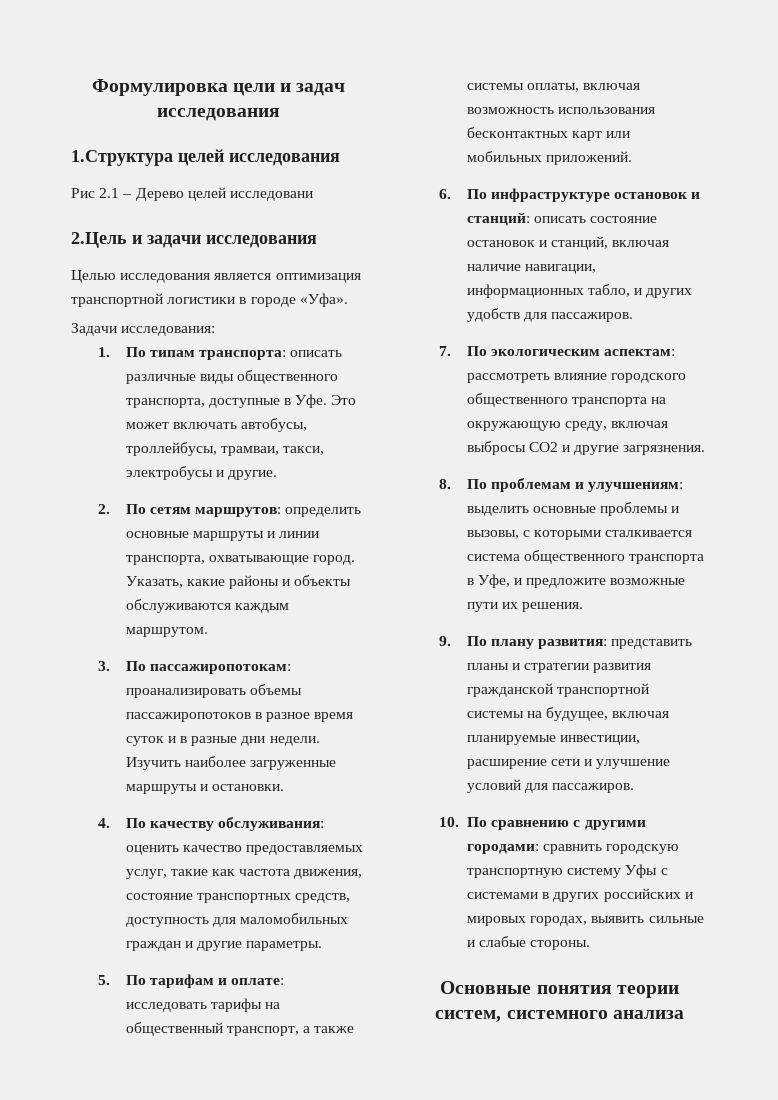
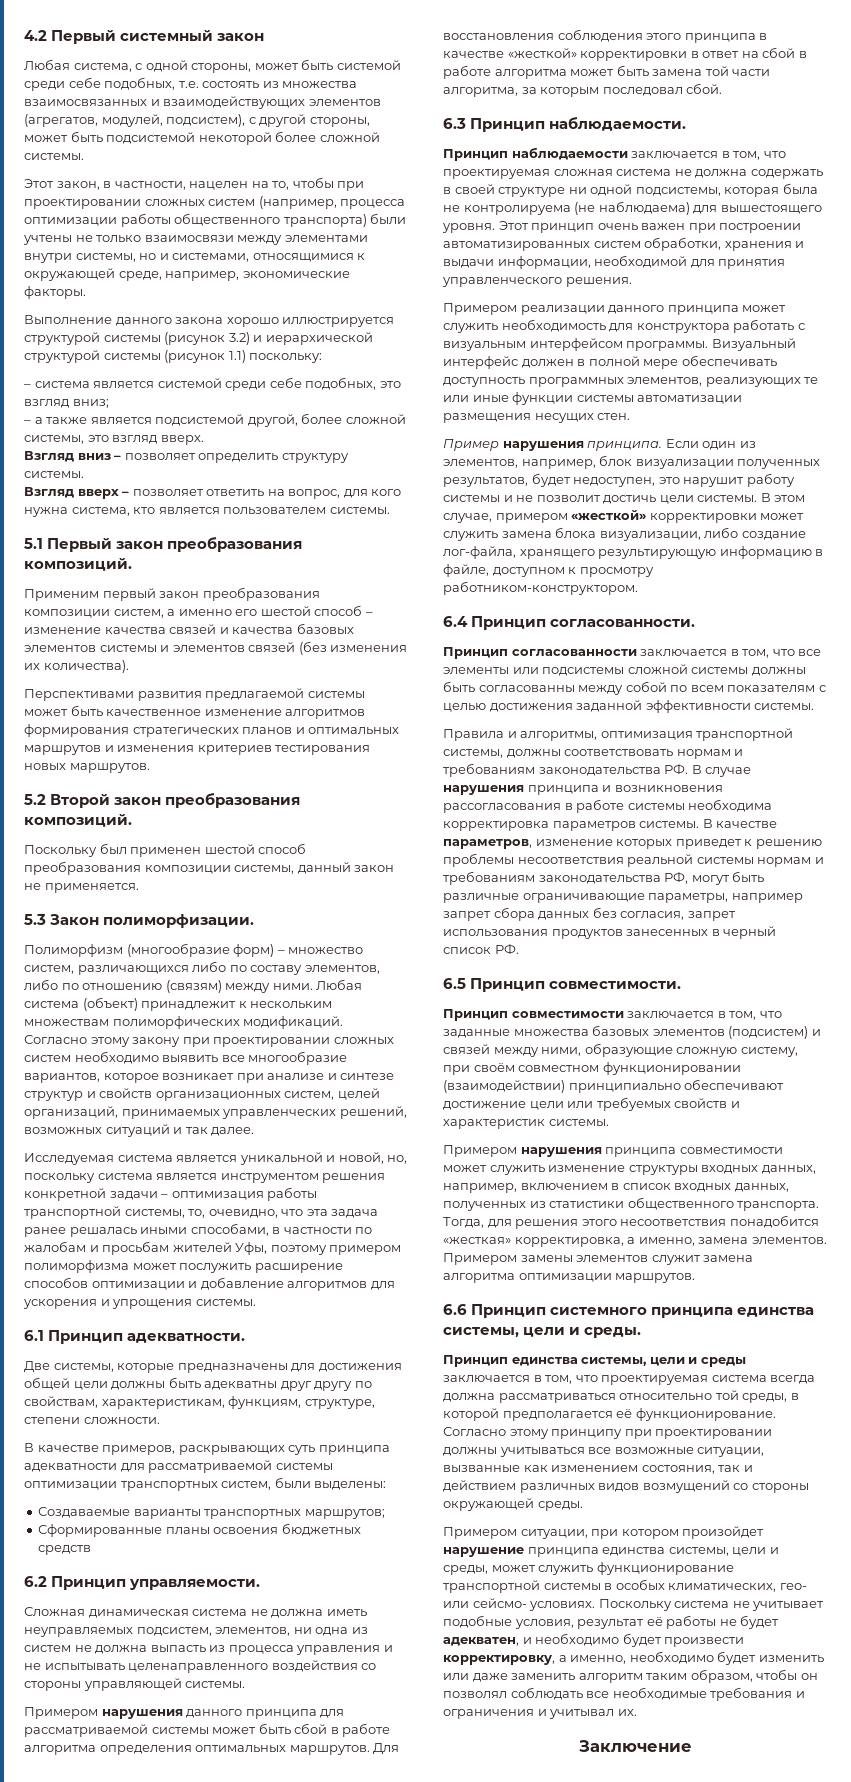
- Формулировка цели и задач исследования
- 1.Структура целей исследования
- Рис 2.1 – Дерево целей исследовани
- 2.Цель и задачи исследования
- Целью исследования является оптимизация транспортной логистики в городе «Уфа».
- Задачи исследования:
- 1. По типам транспорта: описать различные виды общественного транспорта, доступные в Уфе. Это может включать автобусы, троллейбусы, трамваи, такси, электробусы и другие.
- 2. По сетям маршрутов: определить основные маршруты и линии транспорта, охватывающие город. Указать, какие районы и объекты обслуживаются каждым маршрутом.
- 3. По пассажиропотокам: проанализировать объемы пассажиропотоков в разное время суток и в разные дни недели. Изучить наиболее загруженные маршруты и остановки.
- 4. По качеству обслуживания: оценить качество предоставляемых услуг, такие как частота движения, состояние транспортных средств, доступность для маломобильных граждан и другие параметры.
- 5. По тарифам и оплате: исследовать тарифы на общественный транспорт, а также системы оплаты, включая возможность использования бесконтактных карт или мобильных приложений.
- 6. По инфраструктуре остановок и станций: описать состояние остановок и станций, включая наличие навигации, информационных табло, и других удобств для пассажиров.
- 7. По экологическим аспектам: рассмотреть влияние городского общественного транспорта на окружающую среду, включая выбросы CO2 и другие загрязнения.
- 8. По проблемам и улучшениям: выделить основные проблемы и вызовы, с которыми сталкивается система общественного транспорта в Уфе, и предложите возможные пути их решения.
- 9. По плану развития: представить планы и стратегии развития гражданской транспортной системы на будущее, включая планируемые инвестиции, расширение сети и улучшение условий для пассажиров.
- 10. По сравнению с другими городами: сравнить городскую транспортную систему Уфы с системами в других российских и мировых городах, выявить сильные и слабые стороны.
- Основные понятия теории систем, системного анализа
+ 4.2 Первый системный закон
+ Любая система, с одной стороны, может быть системой среди себе подобных, т.е. состоять из множества взаимосвязанных и взаимодействующих элементов (агрегатов, модулей, подсистем), с другой стороны, может быть подсистемой некоторой более сложной системы.
+ Этот закон, в частности, нацелен на то, чтобы при проектировании сложных систем (например, процесса оптимизации работы общественного транспорта) были учтены не только взаимосвязи между элементами внутри системы, но и системами, относящимися к окружающей среде, например, экономические факторы.
+ Выполнение данного закона хорошо иллюстрируется структурой системы (рисунок 3.2) и иерархической структурой системы (рисунок 1.1) поскольку:
+ – система является системой среди себе подобных, это взгляд вниз;
+ – а также является подсистемой другой, более сложной системы, это взгляд вверх.
+ Взгляд вниз – позволяет определить структуру системы.
+ Взгляд вверх – позволяет ответить на вопрос, для кого нужна система, кто является пользователем системы.
+ 5.1 Первый закон преобразования композиций.
+ Применим первый закон преобразования композиции систем, а именно его шестой способ – изменение качества связей и качества базовых элементов системы и элементов связей (без изменения их количества).
+ Перспективами развития предлагаемой системы может быть качественное изменение алгоритмов формирования стратегических планов и оптимальных маршрутов и изменения критериев тестирования новых маршрутов.
+ 5.2 Второй закон преобразования композиций.
+ Поскольку был применен шестой способ преобразования композиции системы, данный закон не применяется.
+ 5.3 Закон полиморфизации.
+ Полиморфизм (многообразие форм) – множество систем, различающихся либо по составу элементов, либо по отношению (связям) между ними. Любая система (объект) принадлежит к нескольким множествам полиморфических модификаций. Согласно этому закону при проектировании сложных систем необходимо выявить все многообразие вариантов, которое возникает при анализе и синтезе структур и свойств организационных систем, целей организаций, принимаемых управленческих решений, возможных ситуаций и так далее.
+ Исследуемая система является уникальной и новой, но, поскольку система является инструментом решения конкретной задачи – оптимизация работы транспортной системы, то, очевидно, что эта задача ранее решалась иными способами, в частности по жалобам и просьбам жителей Уфы, поэтому примером полиморфизма может послужить расширение способов оптимизации и добавление алгоритмов для ускорения и упрощения системы.
+ 6.1 Принцип адекватности.
+ Две системы, которые предназначены для достижения общей цели должны быть адекватны друг другу по свойствам, характеристикам, функциям, структуре, степени сложности.
+ В качестве примеров, раскрывающих суть принципа адекватности для рассматриваемой системы оптимизации транспортных систем, были выделены:
+ Создаваемые варианты транспортных маршрутов;
+ Сформированные планы освоения бюджетных средств
+ 6.2 Принцип управляемости.
+ Сложная динамическая система не должна иметь неуправляемых подсистем, элементов, ни одна из систем не должна выпасть из процесса управления и не испытывать целенаправленного воздействия со стороны управляющей системы.
+ Примером нарушения данного принципа для рассматриваемой системы может быть сбой в работе алгоритма определения оптимальных маршрутов. Для восстановления соблюдения этого принципа в качестве «жесткой» корректировки в ответ на сбой в работе алгоритма может быть замена той части алгоритма, за которым последовал сбой.
+ 6.3 Принцип наблюдаемости.
+ Принцип наблюдаемости заключается в том, что проектируемая сложная система не должна содержать в своей структуре ни одной подсистемы, которая была не контролируема (не наблюдаема) для вышестоящего уровня. Этот принцип очень важен при построении автоматизированных систем обработки, хранения и выдачи информации, необходимой для принятия управленческого решения.
+ Примером реализации данного принципа может служить необходимость для конструктора работать с визуальным интерфейсом программы. Визуальный интерфейс должен в полной мере обеспечивать доступность программных элементов, реализующих те или иные функции системы автоматизации размещения несущих стен.
+ Пример нарушения принципа. Если один из элементов, например, блок визуализации полученных результатов, будет недоступен, это нарушит работу системы и не позволит достичь цели системы. В этом случае, примером «жесткой» корректировки может служить замена блока визуализации, либо создание лог-файла, хранящего результирующую информацию в файле, доступном к просмотру работником-конструктором.
+ 6.4 Принцип согласованности.
+ Принцип согласованности заключается в том, что все элементы или подсистемы сложной системы должны быть согласованны между собой по всем показателям с целью достижения заданной эффективности системы.
+ Правила и алгоритмы, оптимизация транспортной системы, должны соответствовать нормам и требованиям законодательства РФ. В случае нарушения принципа и возникновения рассогласования в работе системы необходима корректировка параметров системы. В качестве параметров, изменение которых приведет к решению проблемы несоответствия реальной системы нормам и требованиям законодательства РФ, могут быть различные ограничивающие параметры, например запрет сбора данных без согласия, запрет использования продуктов занесенных в черный список РФ.
+ 6.5 Принцип совместимости.
+ Принцип совместимости заключается в том, что заданные множества базовых элементов (подсистем) и связей между ними, образующие сложную систему, при своём совместном функционировании (взаимодействии) принципиально обеспечивают достижение цели или требуемых свойств и характеристик системы.
+ Примером нарушения принципа совместимости может служить изменение структуры входных данных, например, включением в список входных данных, полученных из статистики общественного транспорта. Тогда, для решения этого несоответствия понадобится «жесткая» корректировка, а именно, замена элементов. Примером замены элементов служит замена алгоритма оптимизации маршрутов.
+ 6.6 Принцип системного принципа единства системы, цели и среды.
+ Принцип единства системы, цели и среды заключается в том, что проектируемая система всегда должна рассматриваться относительно той среды, в которой предполагается её функционирование. Согласно этому принципу при проектировании должны учитываться все возможные ситуации, вызванные как изменением состояния, так и действием различных видов возмущений со стороны окружающей среды.
+ Примером ситуации, при котором произойдет нарушение принципа единства системы, цели и среды, может служить функционирование транспортной системы в особых климатических, гео- или сейсмо- условиях. Поскольку система не учитывает подобные условия, результат её работы не будет адекватен, и необходимо будет произвести корректировку, а именно, необходимо будет изменить или даже заменить алгоритм таким образом, чтобы он позволял соблюдать все необходимые требования и ограничения и учитывал их.
+ Заключение

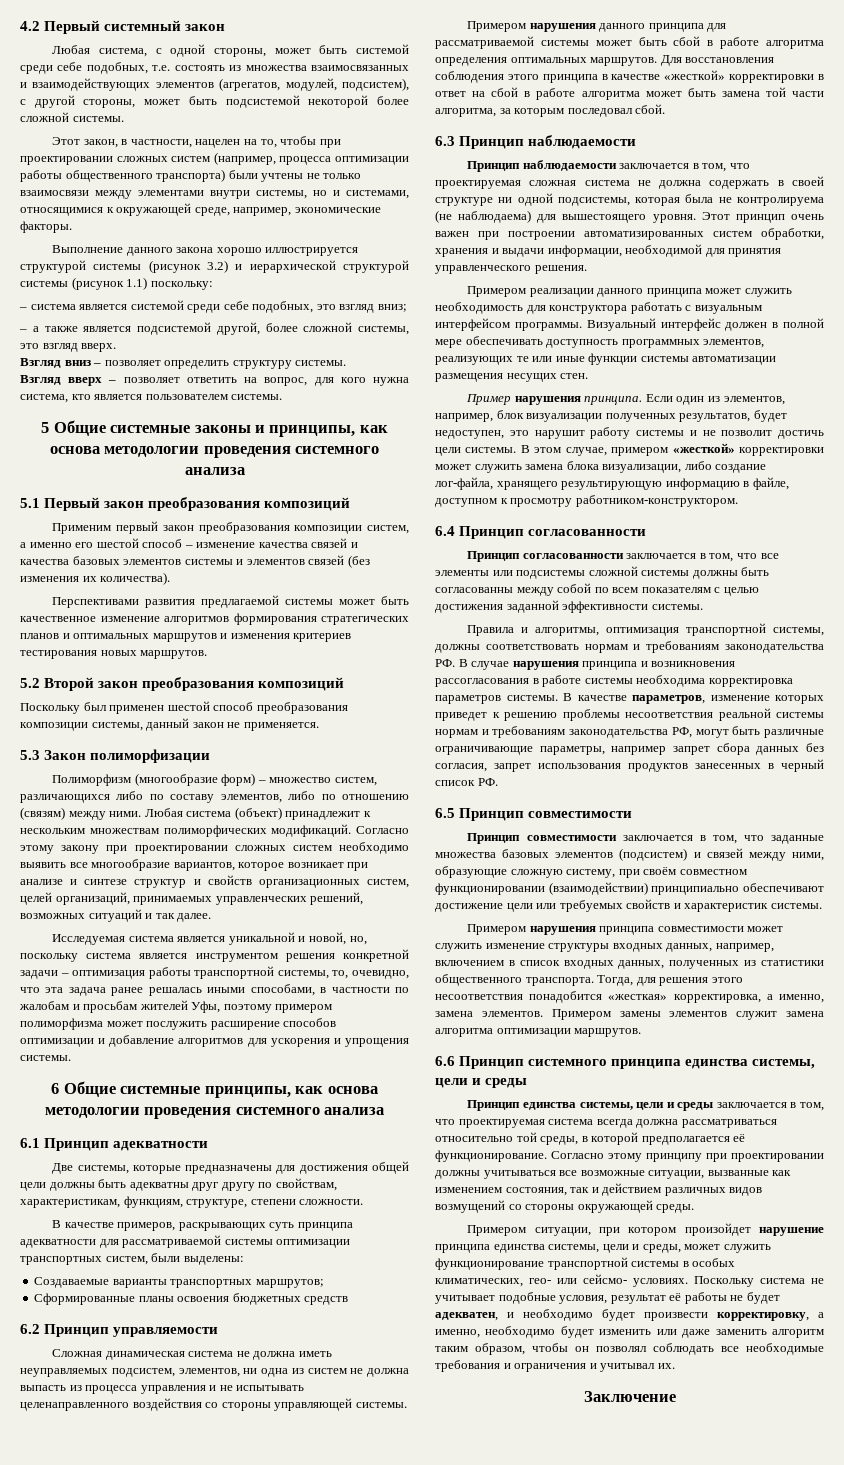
+ 5 Общие системные законы и принципы, как основа методологии проведения системного анализа
- 5.1 Первый закон преобразования композиций.
+ 5.1 Первый закон преобразования композиций
- 5.2 Второй закон преобразования композиций.
+ 5.2 Второй закон преобразования композиций
- 5.3 Закон полиморфизации.
+ 5.3 Закон полиморфизации
+ 6 Общие системные принципы, как основа методологии проведения системного анализа
- 6.1 Принцип адекватности.
+ 6.1 Принцип адекватности
- 6.2 Принцип управляемости.
+ 6.2 Принцип управляемости
- 6.3 Принцип наблюдаемости.
+ 6.3 Принцип наблюдаемости
- 6.4 Принцип согласованности.
+ 6.4 Принцип согласованности
- 6.5 Принцип совместимости.
+ 6.5 Принцип совместимости
- 6.6 Принцип системного принципа единства системы, цели и среды.
+ 6.6 Принцип системного принципа единства системы, цели и среды

